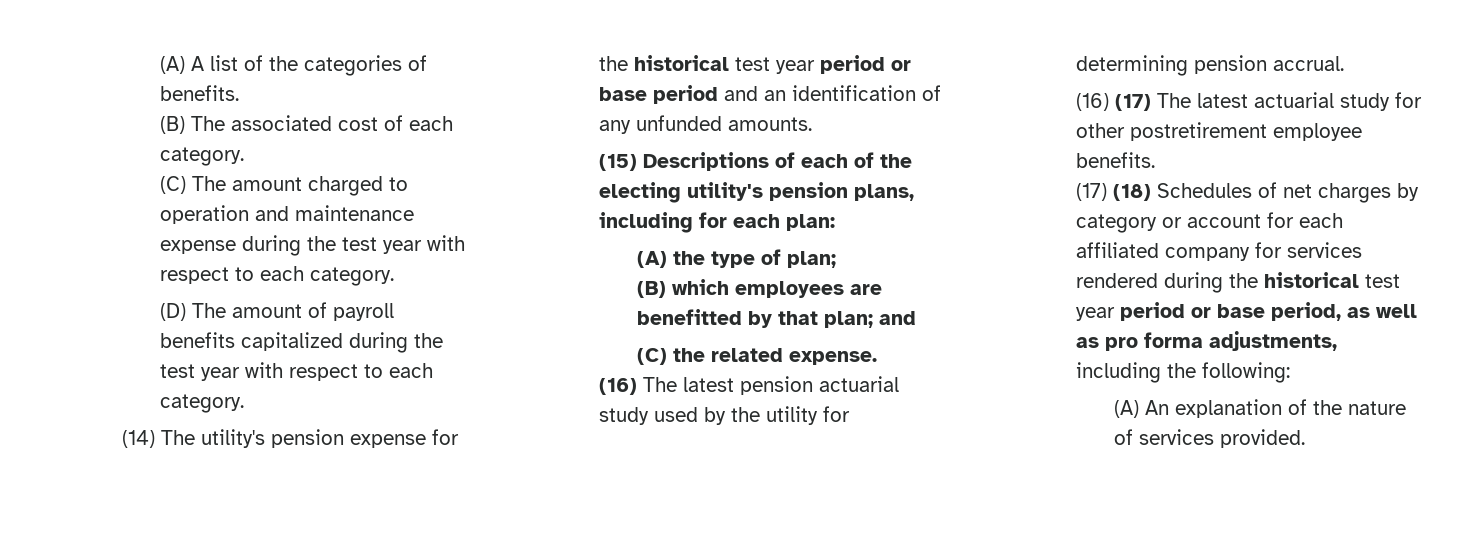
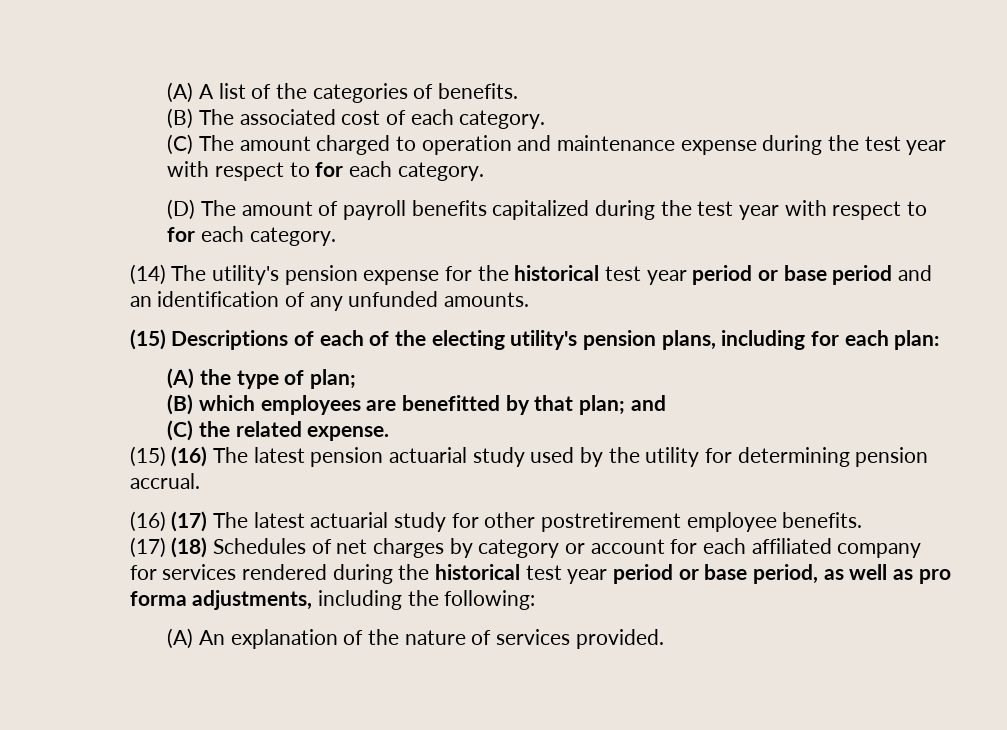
- (C) The amount charged to operation and maintenance expense during the test year with respect to each category.
+ (C) The amount charged to operation and maintenance expense during the test year with respect to for each category.
- (D) The amount of payroll benefits capitalized during the test year with respect to each category.
+ (D) The amount of payroll benefits capitalized during the test year with respect to for each category.
- (16) The latest pension actuarial study used by the utility for determining pension accrual.
+ (15) (16) The latest pension actuarial study used by the utility for determining pension accrual.

